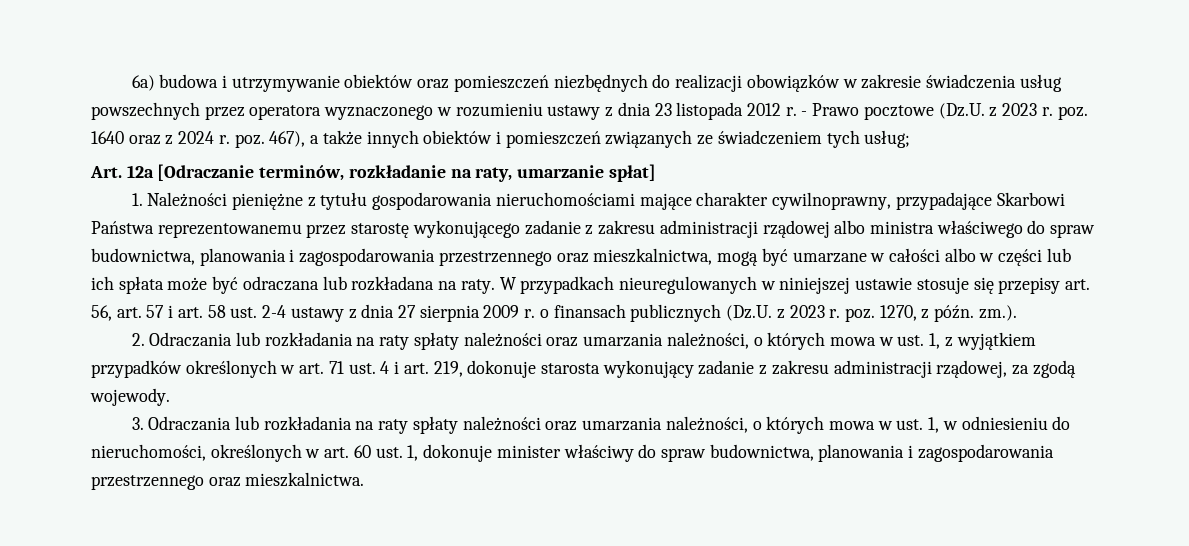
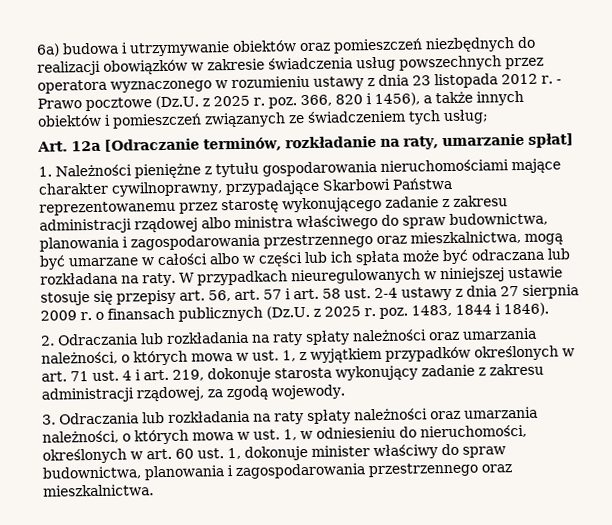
- - Prawo pocztowe (Dz.U. z 2023 r. poz. 1640 oraz z 2024 r. poz. 467), a także innych obiektów i pomieszczeń związanych ze świadczeniem tych usług;
+ - Prawo pocztowe (Dz.U. z 2025 r. poz. 366, 820 i 1456), a także innych obiektów i pomieszczeń związanych ze świadczeniem tych usług;
- W przypadkach nieuregulowanych w niniejszej ustawie stosuje się przepisy art. 56, art. 57 i art. 58 ust. 2-4 ustawy z dnia 27 sierpnia 2009 r. o finansach publicznych (Dz.U. z 2023 r. poz. 1270, z późn. zm.).
+ W przypadkach nieuregulowanych w niniejszej ustawie stosuje się przepisy art. 56, art. 57 i art. 58 ust. 2-4 ustawy z dnia 27 sierpnia 2009 r. o finansach publicznych (Dz.U. z 2025 r. poz. 1483, 1844 i 1846).

